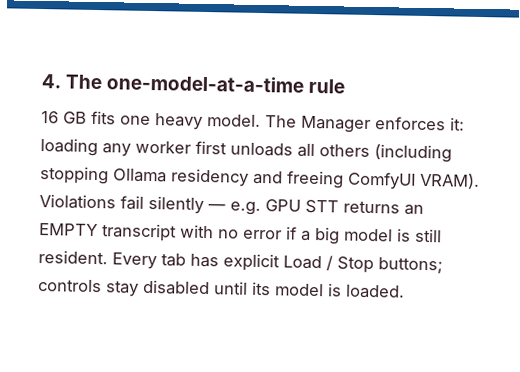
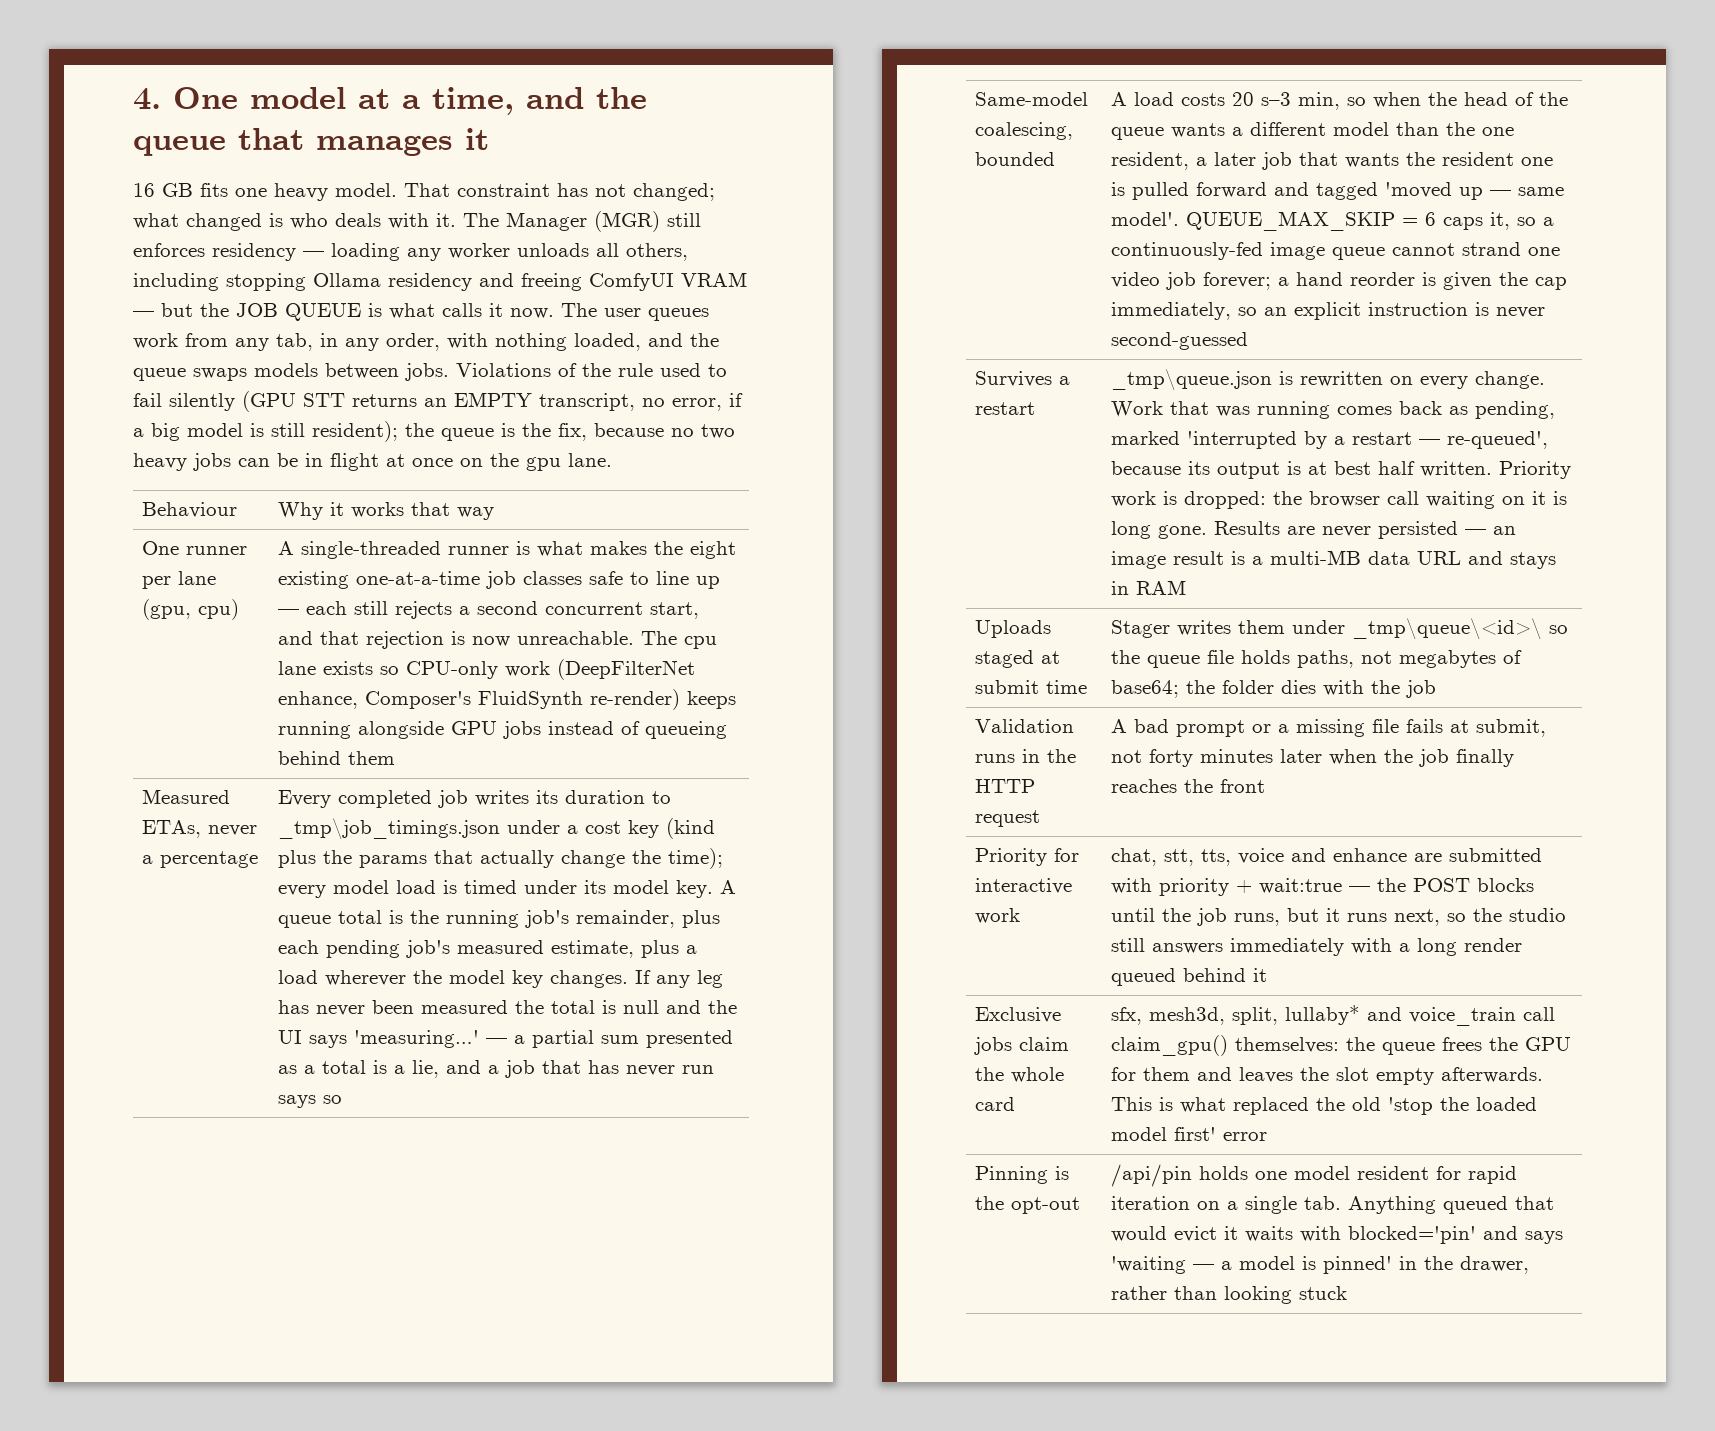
- 4. The one-model-at-a-time rule
+ 4. One model at a time, and the queue that manages it
- The Manager enforces it: loading any worker first unloads all others (including stopping Ollama residency and freeing ComfyUI VRAM). Violations fail silently — e.g. GPU STT returns an EMPTY transcript with no error if a big model is still resident. Every tab has explicit Load / Stop buttons; controls stay disabled until its model is loaded.
+ That constraint has not changed; what changed is who deals with it. The Manager (MGR) still enforces residency — loading any worker unloads all others, including stopping Ollama residency and freeing ComfyUI VRAM — but the JOB QUEUE is what calls it now. The user queues work from any tab, in any order, with nothing loaded, and the queue swaps models between jobs. Violations of the rule used to fail silently (GPU STT returns an EMPTY transcript, no error, if a big model is still resident); the queue is the fix, because no two heavy jobs can be in flight at once on the gpu lane.
+ Behaviour | Why it works that way
+ One runner per lane (gpu, cpu) | A single-threaded runner is what makes the eight existing one-at-a-time job classes safe to line up — each still rejects a second concurrent start, and that rejection is now unreachable. The cpu lane exists so CPU-only work (DeepFilterNet enhance, Composer's FluidSynth re-render) keeps running alongside GPU jobs instead of queueing behind them
+ Measured ETAs, never a percentage | Every completed job writes its duration to _tmp\job_timings.json under a cost key (kind plus the params that actually change the time); every model load is timed under its model key. A queue total is the running job's remainder, plus each pending job's measured estimate, plus a load wherever the model key changes. If any leg has never been measured the total is null and the UI says 'measuring…' — a partial sum presented as a total is a lie, and a job that has never run says so
+ Same-model coalescing, bounded | A load costs 20 s–3 min, so when the head of the queue wants a different model than the one resident, a later job that wants the resident one is pulled forward and tagged 'moved up — same model'. QUEUE_MAX_SKIP = 6 caps it, so a continuously-fed image queue cannot strand one video job forever; a hand reorder is given the cap immediately, so an explicit instruction is never second-guessed
+ Survives a restart | _tmp\queue.json is rewritten on every change. Work that was running comes back as pending, marked 'interrupted by a restart — re-queued', because its output is at best half written. Priority work is dropped: the browser call waiting on it is long gone. Results are never persisted — an image result is a multi-MB data URL and stays in RAM
+ Uploads staged at submit time | Stager writes them under _tmp\queue\<id>\ so the queue file holds paths, not megabytes of base64; the folder dies with the job
+ Validation runs in the HTTP request | A bad prompt or a missing file fails at submit, not forty minutes later when the job finally reaches the front
+ Priority for interactive work | chat, stt, tts, voice and enhance are submitted with priority + wait:true — the POST blocks until the job runs, but it runs next, so the studio still answers immediately with a long render queued behind it
+ Exclusive jobs claim the whole card | sfx, mesh3d, split, lullaby* and voice_train call claim_gpu() themselves: the queue frees the GPU for them and leaves the slot empty afterwards. This is what replaced the old 'stop the loaded model first' error
+ Pinning is the opt-out | /api/pin holds one model resident for rapid iteration on a single tab. Anything queued that would evict it waits with blocked='pin' and says 'waiting — a model is pinned' in the drawer, rather than looking stuck

